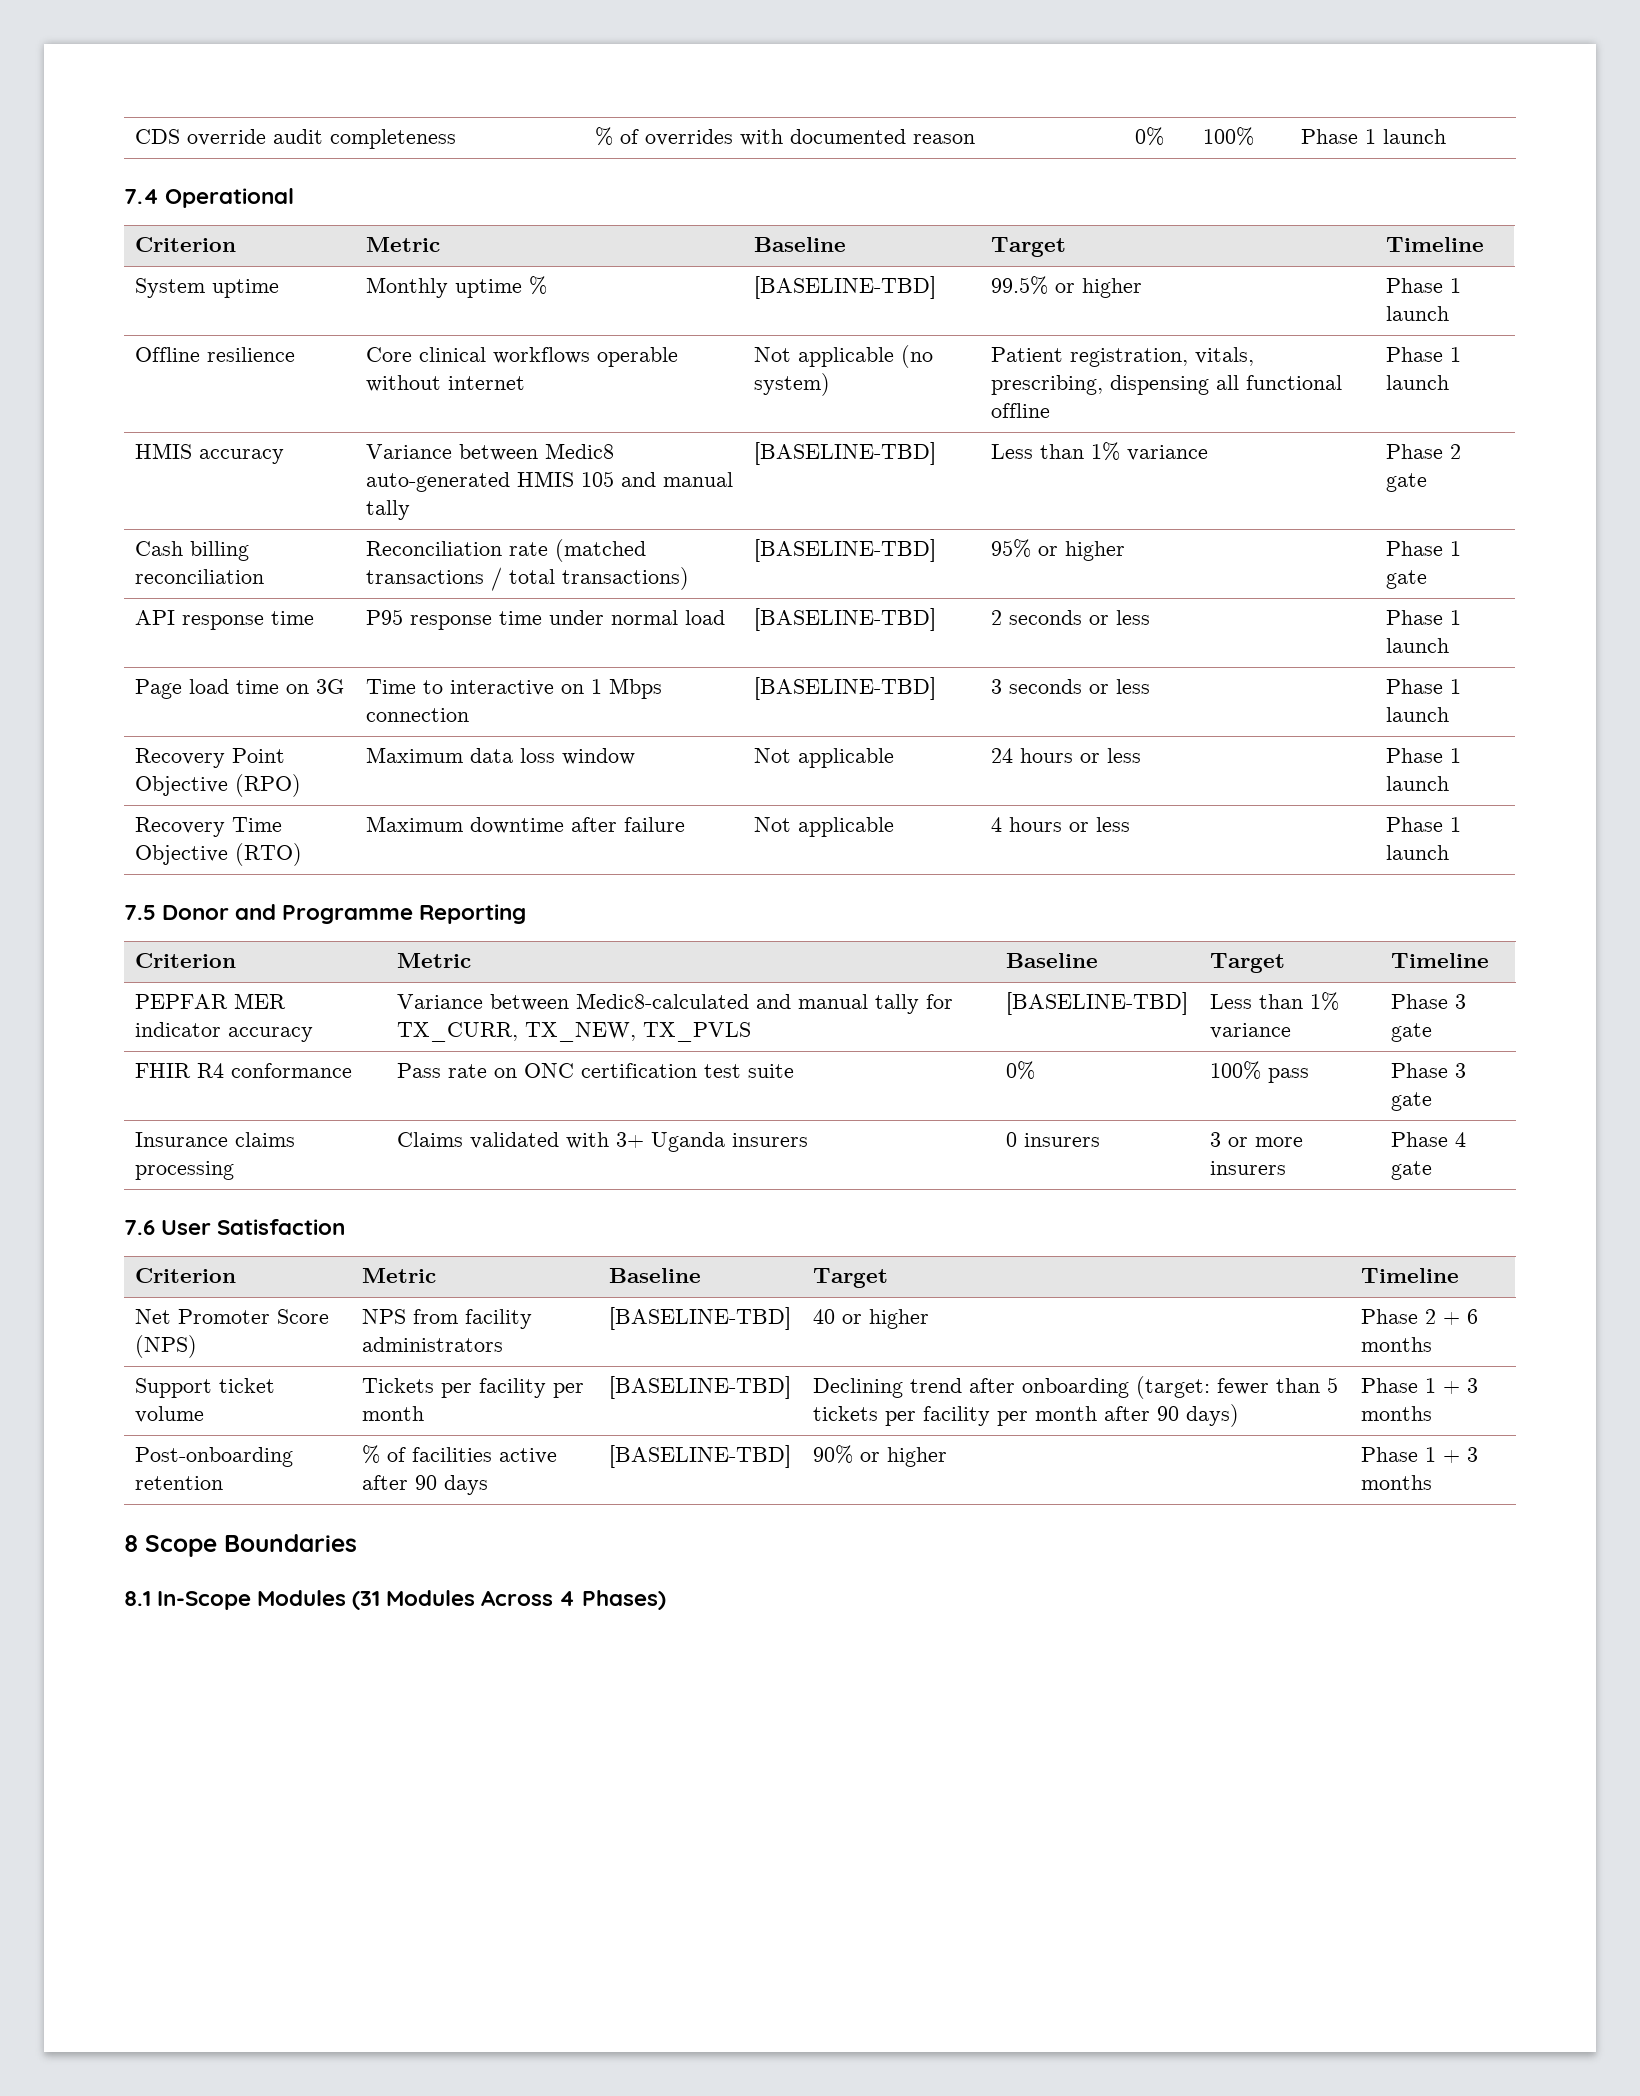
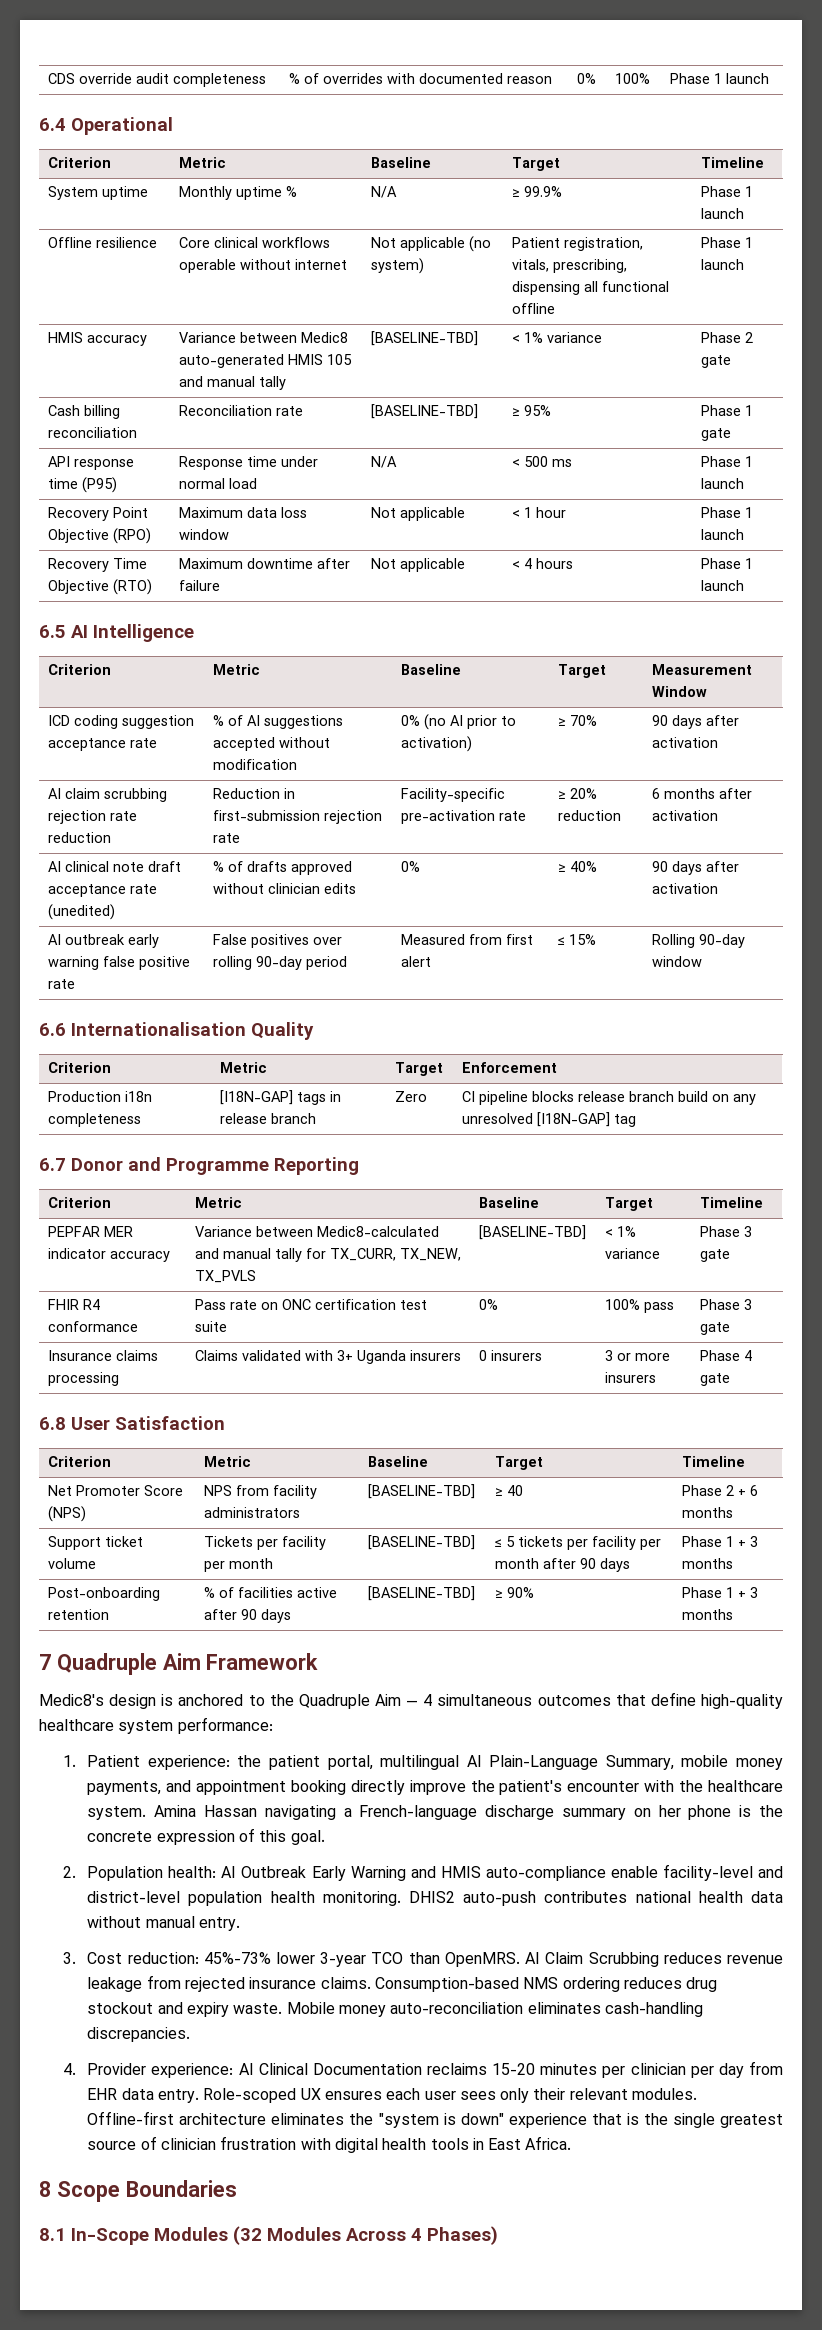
- 7.4 Operational
+ 6.4 Operational
- System uptime | Monthly uptime % | [BASELINE-TBD] | 99.5% or higher | Phase 1 launch
+ System uptime | Monthly uptime % | N/A | ≥ 99.9% | Phase 1 launch
- HMIS accuracy | Variance between Medic8 auto-generated HMIS 105 and manual tally | [BASELINE-TBD] | Less than 1% variance | Phase 2 gate
+ HMIS accuracy | Variance between Medic8 auto-generated HMIS 105 and manual tally | [BASELINE-TBD] | < 1% variance | Phase 2 gate
- Cash billing reconciliation | Reconciliation rate (matched transactions / total transactions) | [BASELINE-TBD] | 95% or higher | Phase 1 gate
+ Cash billing reconciliation | Reconciliation rate | [BASELINE-TBD] | ≥ 95% | Phase 1 gate
- API response time | P95 response time under normal load | [BASELINE-TBD] | 2 seconds or less | Phase 1 launch
- Page load time on 3G | Time to interactive on 1 Mbps connection | [BASELINE-TBD] | 3 seconds or less | Phase 1 launch
+ API response time (P95) | Response time under normal load | N/A | < 500 ms | Phase 1 launch
- Recovery Point Objective (RPO) | Maximum data loss window | Not applicable | 24 hours or less | Phase 1 launch
+ Recovery Point Objective (RPO) | Maximum data loss window | Not applicable | < 1 hour | Phase 1 launch
- Recovery Time Objective (RTO) | Maximum downtime after failure | Not applicable | 4 hours or less | Phase 1 launch
- 7.5 Donor and Programme Reporting
+ Recovery Time Objective (RTO) | Maximum downtime after failure | Not applicable | < 4 hours | Phase 1 launch
+ 6.5 AI Intelligence
+ Criterion | Metric | Baseline | Target | Measurement Window
+ ICD coding suggestion acceptance rate | % of AI suggestions accepted without modification | 0% (no AI prior to activation) | ≥ 70% | 90 days after activation
+ AI claim scrubbing rejection rate reduction | Reduction in first-submission rejection rate | Facility-specific pre-activation rate | ≥ 20% reduction | 6 months after activation
+ AI clinical note draft acceptance rate (unedited) | % of drafts approved without clinician edits | 0% | ≥ 40% | 90 days after activation
+ AI outbreak early warning false positive rate | False positives over rolling 90-day period | Measured from first alert | ≤ 15% | Rolling 90-day window
+ 6.6 Internationalisation Quality
+ Criterion | Metric | Target | Enforcement
+ Production i18n completeness | [I18N-GAP] tags in release branch | Zero | CI pipeline blocks release branch build on any unresolved [I18N-GAP] tag
+ 6.7 Donor and Programme Reporting
- PEPFAR MER indicator accuracy | Variance between Medic8-calculated and manual tally for TX_CURR, TX_NEW, TX_PVLS | [BASELINE-TBD] | Less than 1% variance | Phase 3 gate
+ PEPFAR MER indicator accuracy | Variance between Medic8-calculated and manual tally for TX_CURR, TX_NEW, TX_PVLS | [BASELINE-TBD] | < 1% variance | Phase 3 gate
- 7.6 User Satisfaction
+ 6.8 User Satisfaction
- Net Promoter Score (NPS) | NPS from facility administrators | [BASELINE-TBD] | 40 or higher | Phase 2 + 6 months
+ Net Promoter Score (NPS) | NPS from facility administrators | [BASELINE-TBD] | ≥ 40 | Phase 2 + 6 months
- Support ticket volume | Tickets per facility per month | [BASELINE-TBD] | Declining trend after onboarding (target: fewer than 5 tickets per facility per month after 90 days) | Phase 1 + 3 months
+ Support ticket volume | Tickets per facility per month | [BASELINE-TBD] | ≤ 5 tickets per facility per month after 90 days | Phase 1 + 3 months
- Post-onboarding retention | % of facilities active after 90 days | [BASELINE-TBD] | 90% or higher | Phase 1 + 3 months
+ Post-onboarding retention | % of facilities active after 90 days | [BASELINE-TBD] | ≥ 90% | Phase 1 + 3 months
+ 7 Quadruple Aim Framework
+ Medic8's design is anchored to the Quadruple Aim — 4 simultaneous outcomes that define high-quality healthcare system performance:
+ 1. Patient experience: the patient portal, multilingual AI Plain-Language Summary, mobile money payments, and appointment booking directly improve the patient's encounter with the healthcare system. Amina Hassan navigating a French-language discharge summary on her phone is the concrete expression of this goal.
+ 2. Population health: AI Outbreak Early Warning and HMIS auto-compliance enable facility-level and district-level population health monitoring. DHIS2 auto-push contributes national health data without manual entry.
+ 3. Cost reduction: 45%-73% lower 3-year TCO than OpenMRS. AI Claim Scrubbing reduces revenue leakage from rejected insurance claims. Consumption-based NMS ordering reduces drug stockout and expiry waste. Mobile money auto-reconciliation eliminates cash-handling discrepancies.
+ 4. Provider experience: AI Clinical Documentation reclaims 15-20 minutes per clinician per day from EHR data entry. Role-scoped UX ensures each user sees only their relevant modules. Offline-first architecture eliminates the "system is down" experience that is the single greatest source of clinician frustration with digital health tools in East Africa.
- 8.1 In-Scope Modules (31 Modules Across 4 Phases)
+ 8.1 In-Scope Modules (32 Modules Across 4 Phases)

